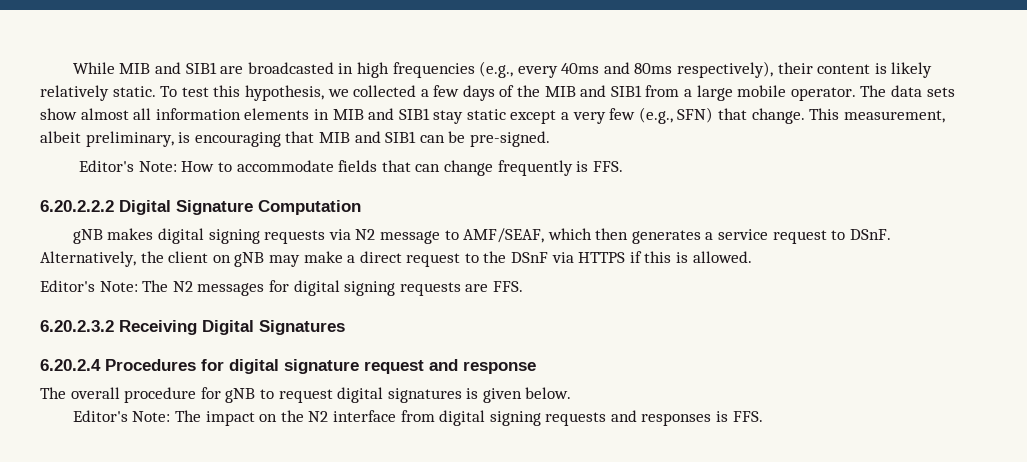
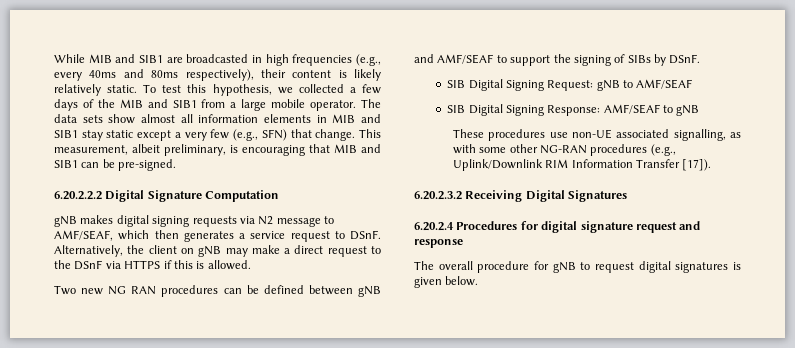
- Editor's Note: How to accommodate fields that can change frequently is FFS.
- Editor's Note: The N2 messages for digital signing requests are FFS.
+ Two new NG RAN procedures can be defined between gNB and AMF/SEAF to support the signing of SIBs by DSnF.
+ SIB Digital Signing Request: gNB to AMF/SEAF
+ SIB Digital Signing Response: AMF/SEAF to gNB
+ These procedures use non-UE associated signalling, as with some other NG-RAN procedures (e.g., Uplink/Downlink RIM Information Transfer [17]).
- Editor's Note: The impact on the N2 interface from digital signing requests and responses is FFS.

